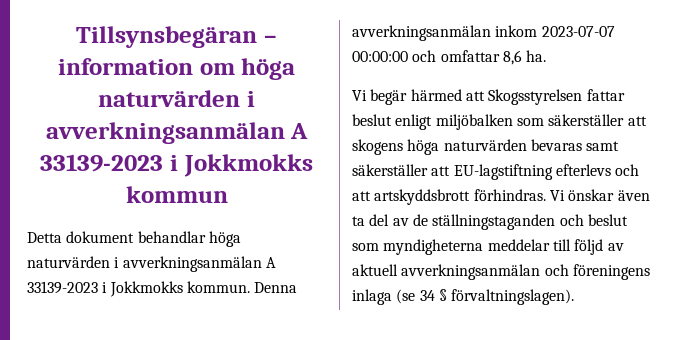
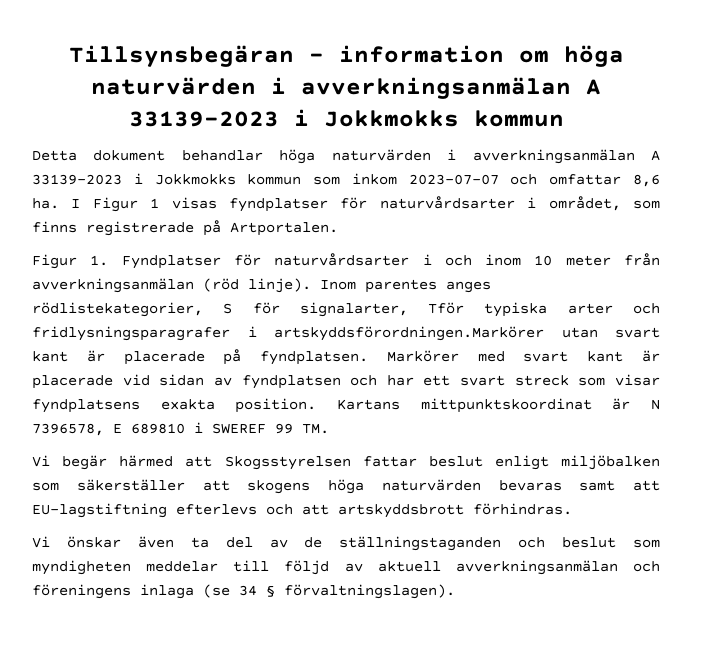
- Detta dokument behandlar höga naturvärden i avverkningsanmälan A 33139-2023 i Jokkmokks kommun. Denna avverkningsanmälan inkom 2023-07-07 00:00:00 och omfattar 8,6 ha.
+ Detta dokument behandlar höga naturvärden i avverkningsanmälan A 33139-2023 i Jokkmokks kommun som inkom 2023-07-07 och omfattar 8,6 ha. I Figur 1 visas fyndplatser för naturvårdsarter i området, som finns registrerade på Artportalen.
+ Figur 1. Fyndplatser för naturvårdsarter i och inom 10 meter från avverkningsanmälan (röd linje). Inom parentes anges rödlistekategorier, S för signalarter, Tför typiska arter och fridlysningsparagrafer i artskyddsförordningen.Markörer utan svart kant är placerade på fyndplatsen. Markörer med svart kant är placerade vid sidan av fyndplatsen och har ett svart streck som visar fyndplatsens exakta position. Kartans mittpunktskoordinat är N 7396578, E 689810 i SWEREF 99 TM.
- Vi begär härmed att Skogsstyrelsen fattar beslut enligt miljöbalken som säkerställer att skogens höga naturvärden bevaras samt säkerställer att EU-lagstiftning efterlevs och att artskyddsbrott förhindras. Vi önskar även ta del av de ställningstaganden och beslut som myndigheterna meddelar till följd av aktuell avverkningsanmälan och föreningens inlaga (se 34 § förvaltningslagen).
+ Vi begär härmed att Skogsstyrelsen fattar beslut enligt miljöbalken som säkerställer att skogens höga naturvärden bevaras samt att EU-lagstiftning efterlevs och att artskyddsbrott förhindras.
+ Vi önskar även ta del av de ställningstaganden och beslut som myndigheten meddelar till följd av aktuell avverkningsanmälan och föreningens inlaga (se 34 § förvaltningslagen).

